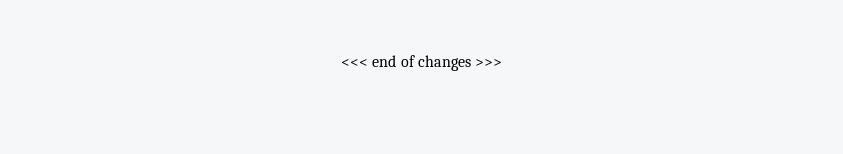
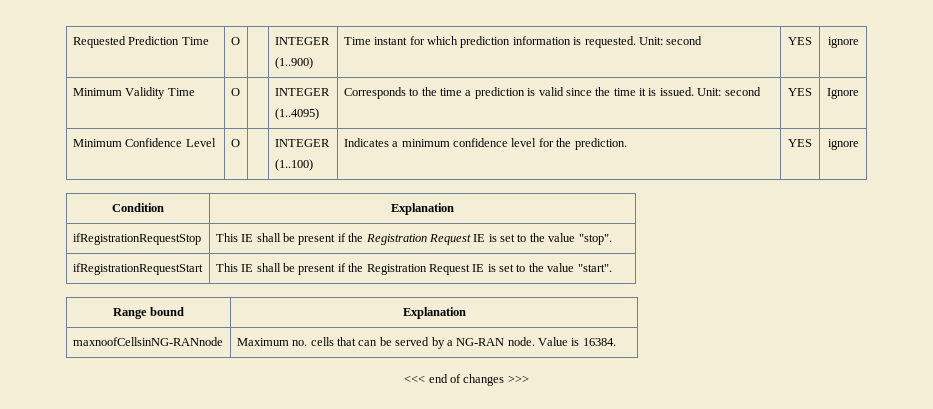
+ Requested Prediction Time | O | | INTEGER
+ (1..900) | Time instant for which prediction information is requested. Unit: second | YES | ignore
+ Minimum Validity Time | O | | INTEGER
+ (1..4095) | Corresponds to the time a prediction is valid since the time it is issued. Unit: second | YES | Ignore
+ Minimum Confidence Level | O | | INTEGER
+ (1..100) | Indicates a minimum confidence level for the prediction. | YES | ignore
+ Condition | Explanation
+ ifRegistrationRequestStop | This IE shall be present if the Registration Request IE is set to the value "stop".
+ ifRegistrationRequestStart | This IE shall be present if the Registration Request IE is set to the value "start".
+ Range bound | Explanation
+ maxnoofCellsinNG-RANnode | Maximum no. cells that can be served by a NG-RAN node. Value is 16384.

